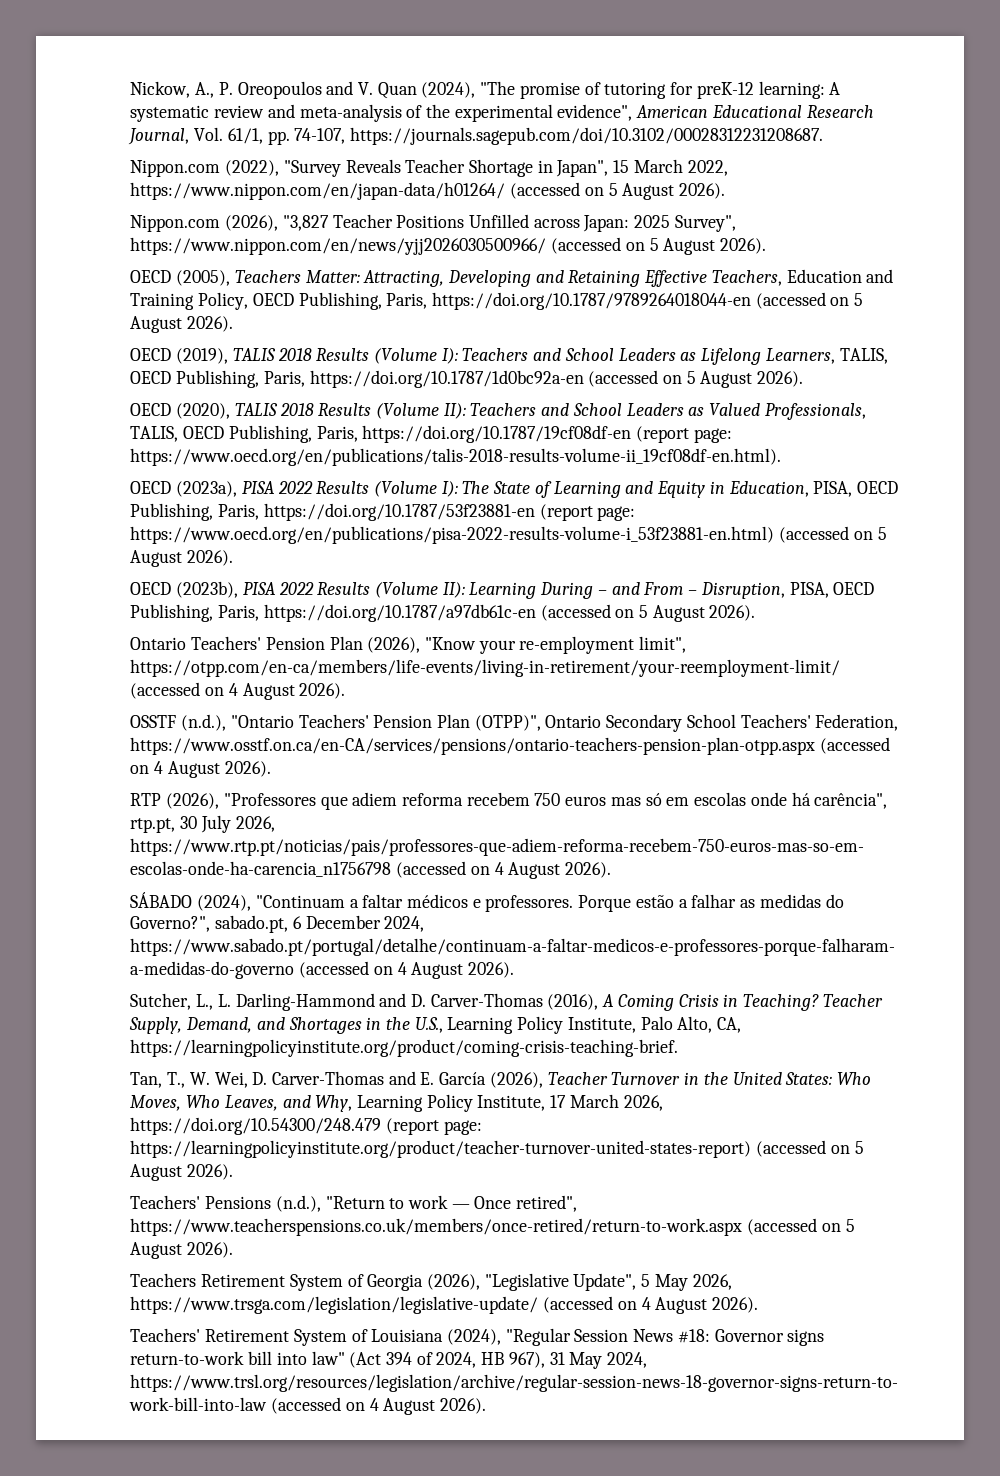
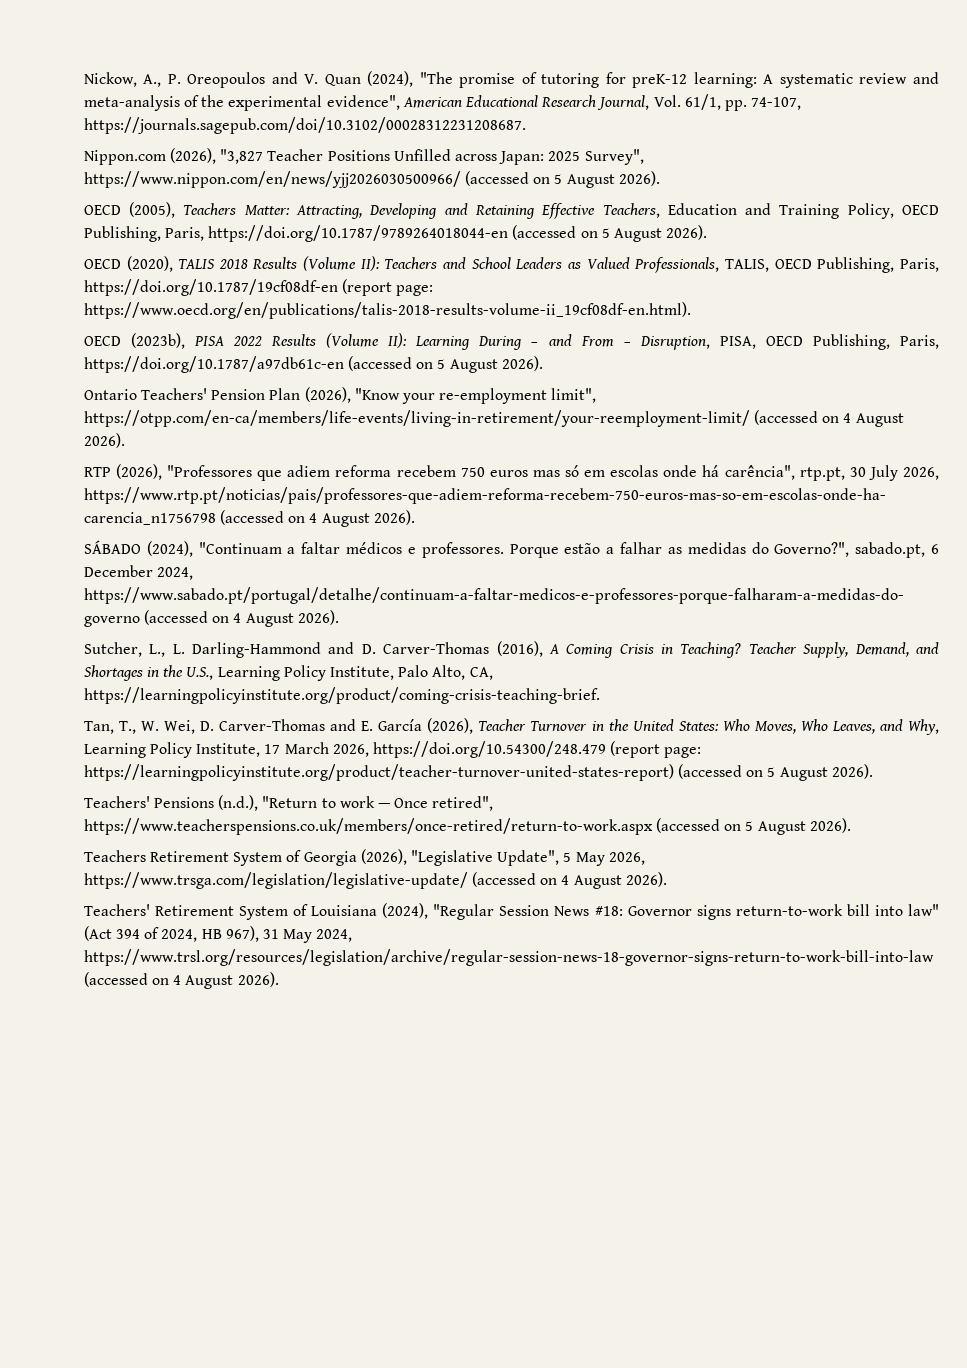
- Nippon.com (2022), "Survey Reveals Teacher Shortage in Japan", 15 March 2022, https://www.nippon.com/en/japan-data/h01264/ (accessed on 5 August 2026).
- OECD (2019), TALIS 2018 Results (Volume I): Teachers and School Leaders as Lifelong Learners, TALIS, OECD Publishing, Paris, https://doi.org/10.1787/1d0bc92a-en (accessed on 5 August 2026).
- OECD (2023a), PISA 2022 Results (Volume I): The State of Learning and Equity in Education, PISA, OECD Publishing, Paris, https://doi.org/10.1787/53f23881-en (report page: https://www.oecd.org/en/publications/pisa-2022-results-volume-i_53f23881-en.html) (accessed on 5 August 2026).
- OSSTF (n.d.), "Ontario Teachers' Pension Plan (OTPP)", Ontario Secondary School Teachers' Federation, https://www.osstf.on.ca/en-CA/services/pensions/ontario-teachers-pension-plan-otpp.aspx (accessed on 4 August 2026).

